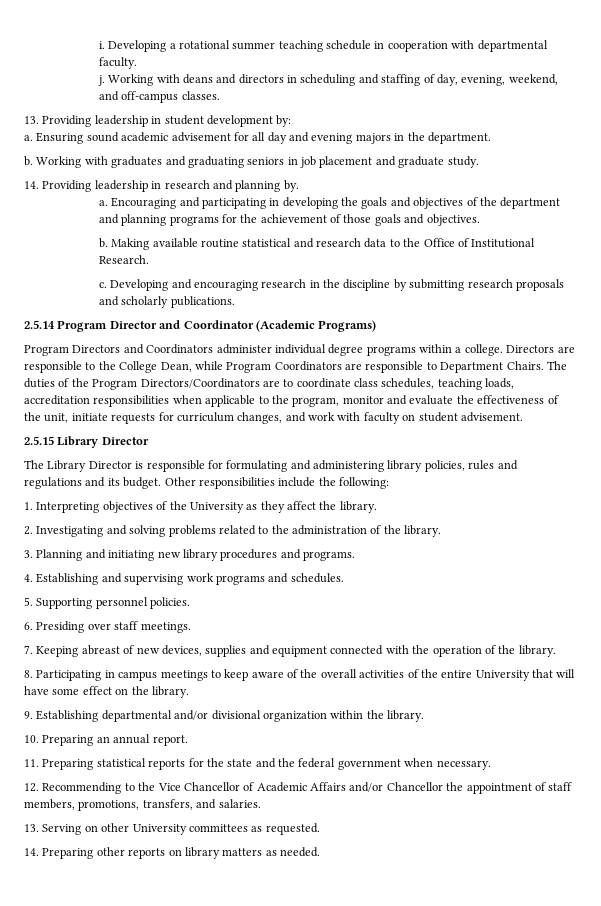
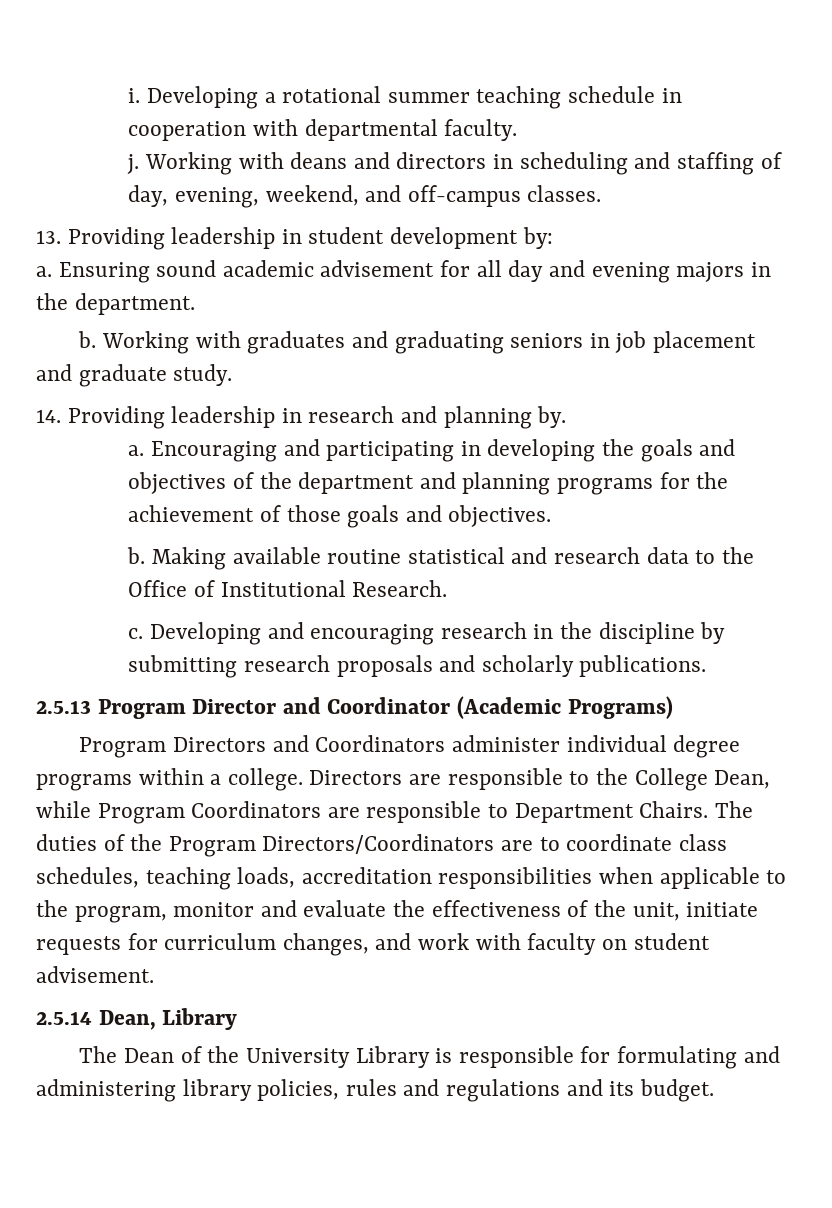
- 2.5.14 Program Director and Coordinator (Academic Programs)
+ 2.5.13 Program Director and Coordinator (Academic Programs)
- 2.5.15 Library Director
- The Library Director is responsible for formulating and administering library policies, rules and regulations and its budget. Other responsibilities include the following:
- 1. Interpreting objectives of the University as they affect the library.
- 2. Investigating and solving problems related to the administration of the library.
- 3. Planning and initiating new library procedures and programs.
- 4. Establishing and supervising work programs and schedules.
- 5. Supporting personnel policies.
- 6. Presiding over staff meetings.
- 7. Keeping abreast of new devices, supplies and equipment connected with the operation of the library.
- 8. Participating in campus meetings to keep aware of the overall activities of the entire University that will have some effect on the library.
- 9. Establishing departmental and/or divisional organization within the library.
- 10. Preparing an annual report.
- 11. Preparing statistical reports for the state and the federal government when necessary.
- 12. Recommending to the Vice Chancellor of Academic Affairs and/or Chancellor the appointment of staff members, promotions, transfers, and salaries.
- 13. Serving on other University committees as requested.
- 14. Preparing other reports on library matters as needed.
+ 2.5.14 Dean, Library
+ The Dean of the University Library is responsible for formulating and administering library policies, rules and regulations and its budget.

